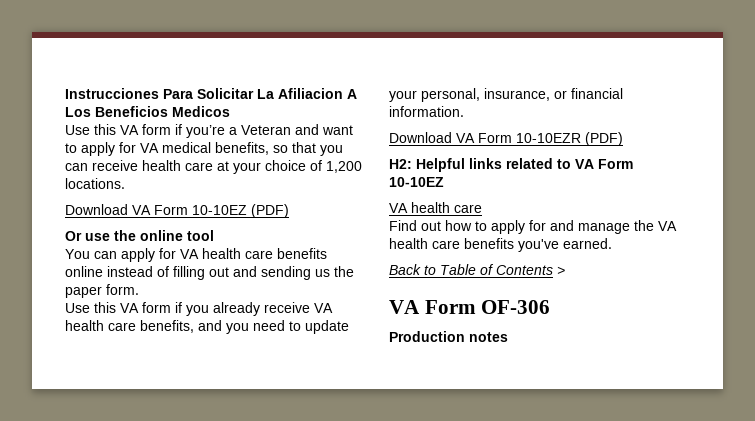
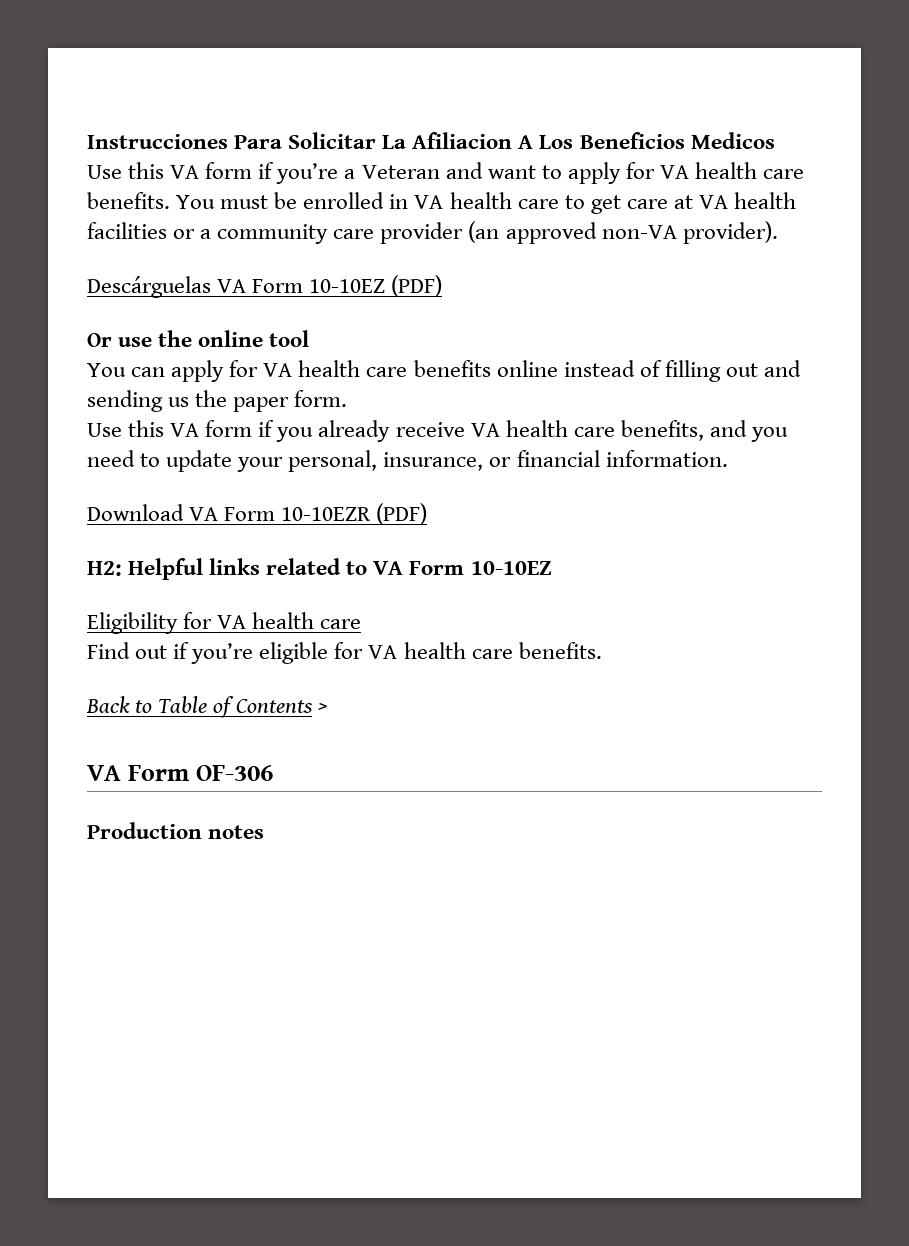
- Use this VA form if you’re a Veteran and want to apply for VA medical benefits, so that you can receive health care at your choice of 1,200 locations.
- Download VA Form 10-10EZ (PDF)
+ Use this VA form if you’re a Veteran and want to apply for VA health care benefits. You must be enrolled in VA health care to get care at VA health facilities or a community care provider (an approved non-VA provider).
+ Descárguelas VA Form 10-10EZ (PDF)
  H2: Helpful links related to VA Form 10-10EZ
- VA health care
+ Eligibility for VA health care
- Find out how to apply for and manage the VA health care benefits you've earned.
+ Find out if you’re eligible for VA health care benefits.

